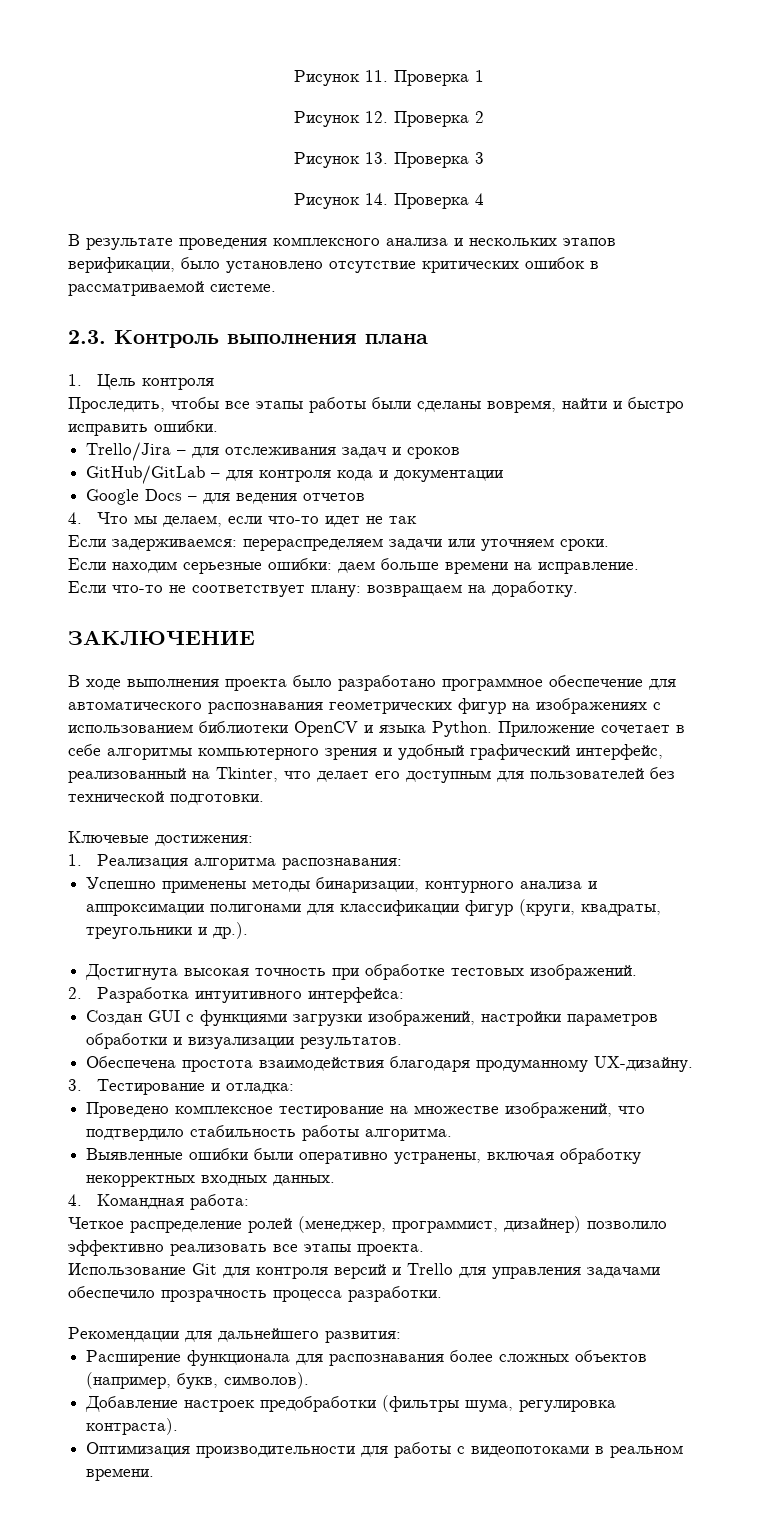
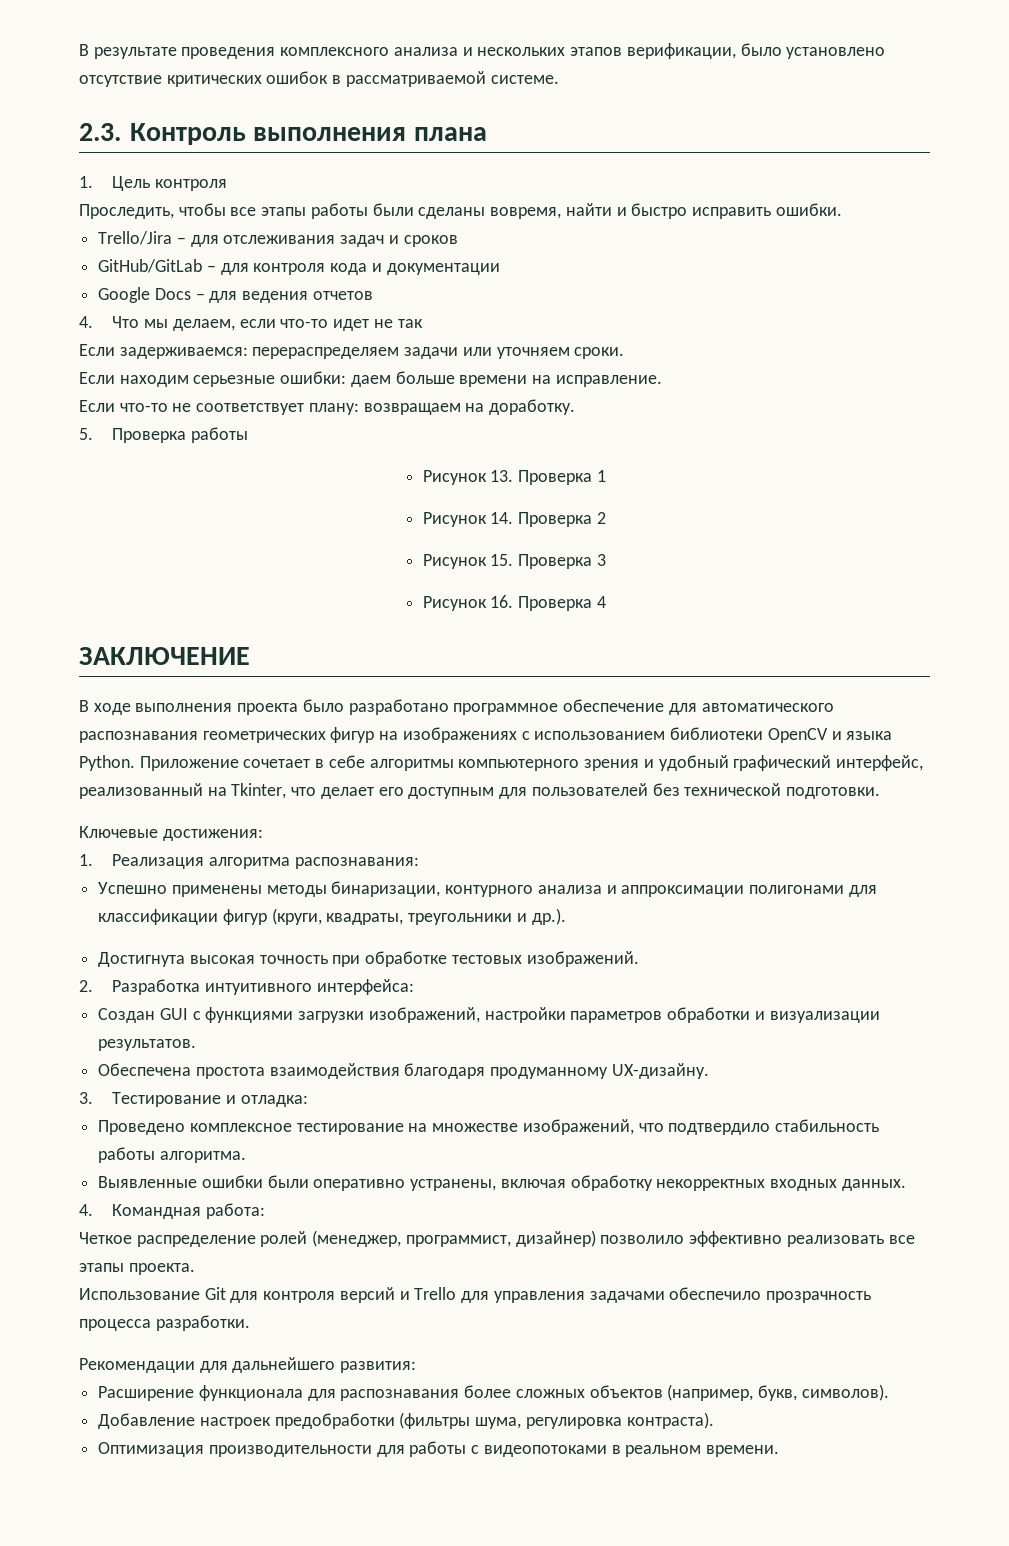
- Рисунок 11. Проверка 1
- Рисунок 12. Проверка 2
- Рисунок 13. Проверка 3
- Рисунок 14. Проверка 4
+ 5. Проверка работы
+ Рисунок 13. Проверка 1
+ Рисунок 14. Проверка 2
+ Рисунок 15. Проверка 3
+ Рисунок 16. Проверка 4

